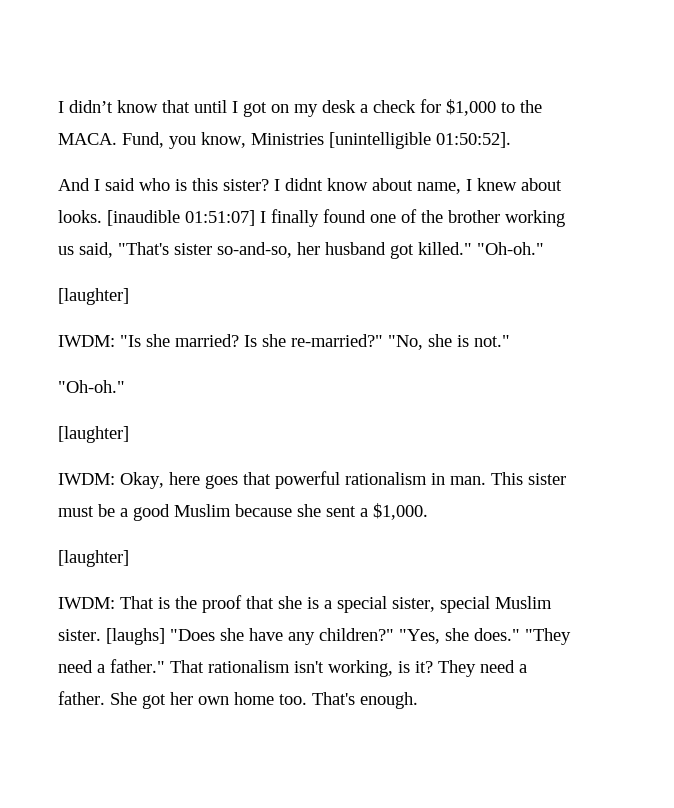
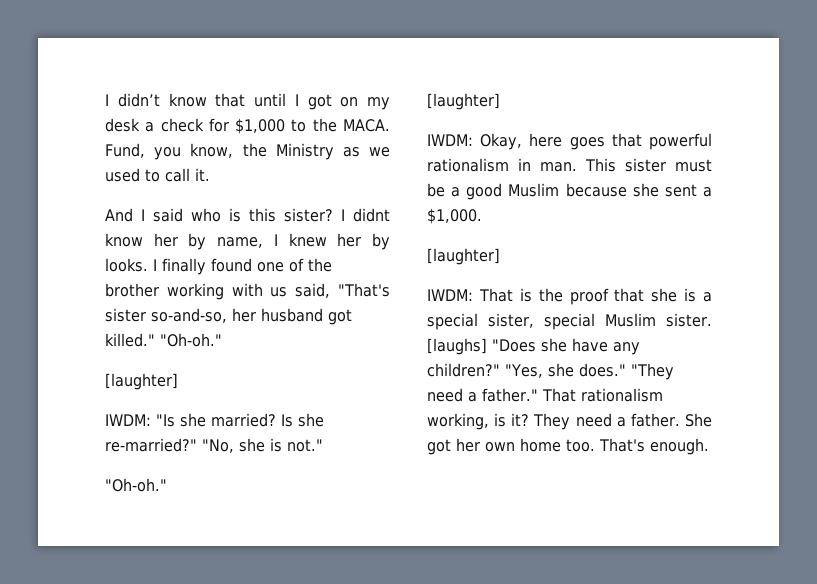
- Fund, you know, Ministries [unintelligible 01:50:52].
+ Fund, you know, the Ministry as we used to call it.
- I didnt know about name, I knew about looks. [inaudible 01:51:07] I finally found one of the brother working us said, "That's sister so-and-so, her husband got killed."
+ I didnt know her by name, I knew her by looks. I finally found one of the brother working with us said, "That's sister so-and-so, her husband got killed."
- That rationalism isn't working, is it?
+ That rationalism working, is it?

